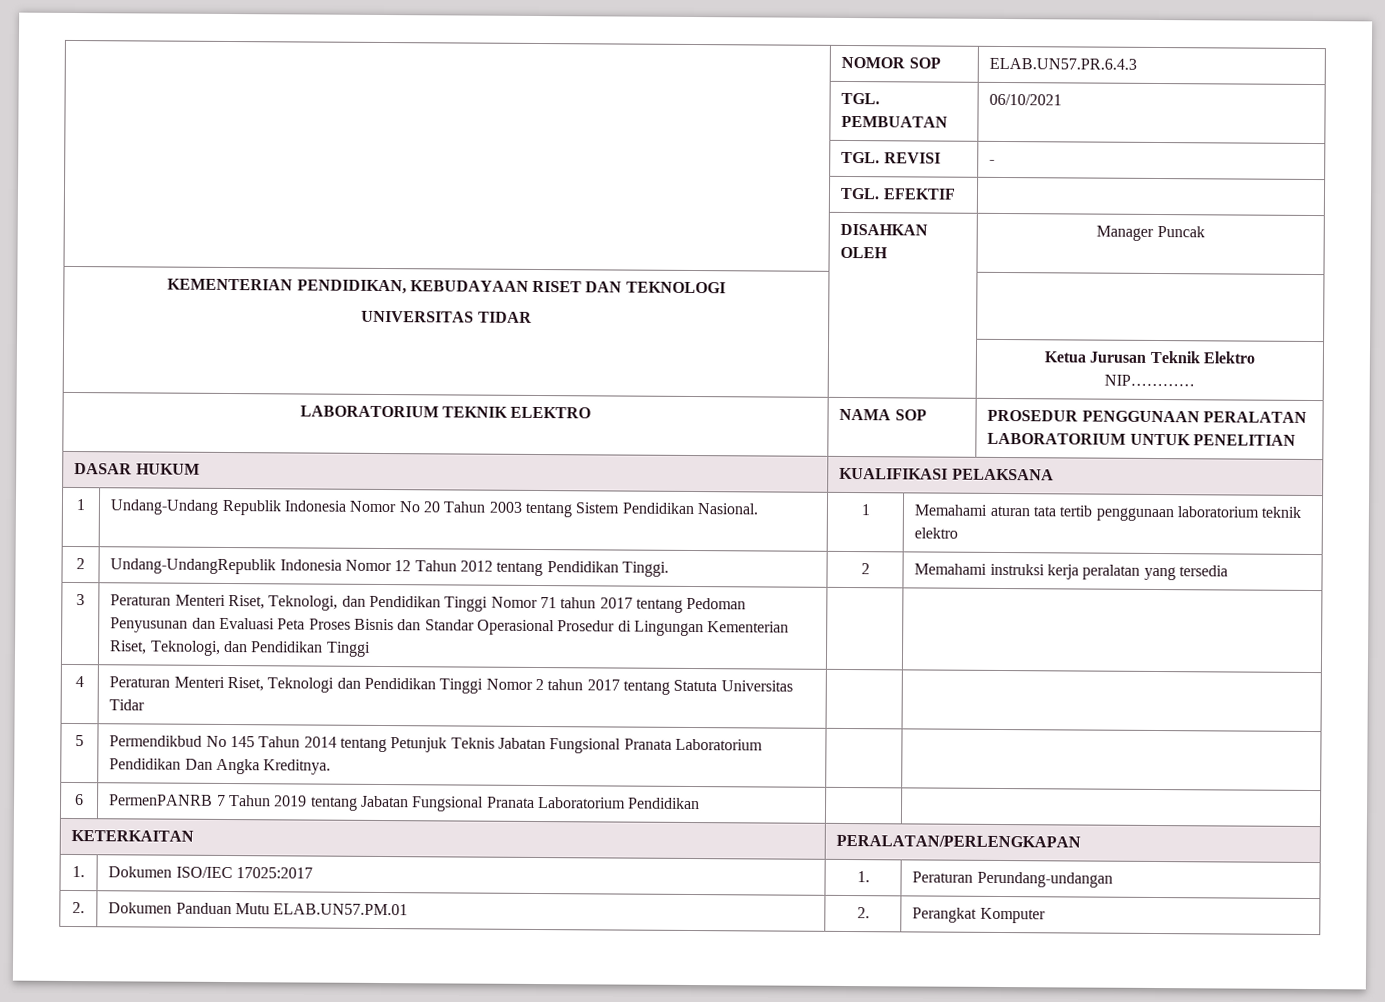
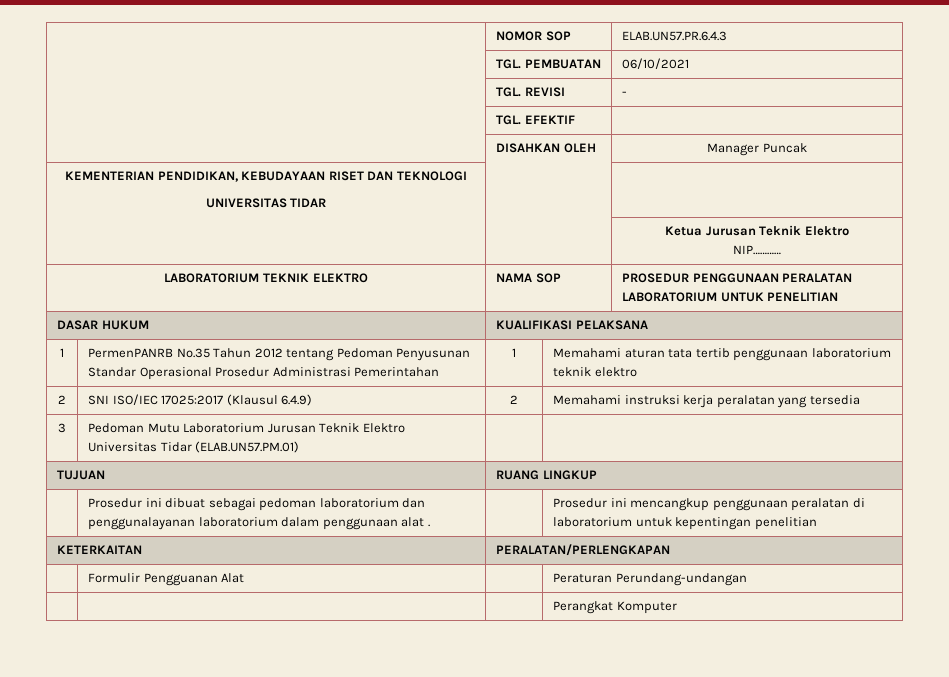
- 1 | Undang-Undang Republik Indonesia Nomor No 20 Tahun 2003 tentang Sistem Pendidikan Nasional. | 1 | Memahami aturan tata tertib penggunaan laboratorium teknik elektro
+ 1 | PermenPANRB No.35 Tahun 2012 tentang Pedoman Penyusunan Standar Operasional Prosedur Administrasi Pemerintahan | 1 | Memahami aturan tata tertib penggunaan laboratorium teknik elektro
- 2 | Undang-UndangRepublik Indonesia Nomor 12 Tahun 2012 tentang Pendidikan Tinggi. | 2 | Memahami instruksi kerja peralatan yang tersedia
+ 2 | SNI ISO/IEC 17025:2017 (Klausul 6.4.9) | 2 | Memahami instruksi kerja peralatan yang tersedia
- 3 | Peraturan Menteri Riset, Teknologi, dan Pendidikan Tinggi Nomor 71 tahun 2017 tentang Pedoman Penyusunan dan Evaluasi Peta Proses Bisnis dan Standar Operasional Prosedur di Lingungan Kementerian Riset, Teknologi, dan Pendidikan Tinggi | |
- 4 | Peraturan Menteri Riset, Teknologi dan Pendidikan Tinggi Nomor 2 tahun 2017 tentang Statuta Universitas Tidar | |
- 5 | Permendikbud No 145 Tahun 2014 tentang Petunjuk Teknis Jabatan Fungsional Pranata Laboratorium Pendidikan Dan Angka Kreditnya. | |
- 6 | PermenPANRB 7 Tahun 2019 tentang Jabatan Fungsional Pranata Laboratorium Pendidikan | |
+ 3 | Pedoman Mutu Laboratorium Jurusan Teknik Elektro Universitas Tidar (ELAB.UN57.PM.01) | |
+ TUJUAN | RUANG LINGKUP
+ | Prosedur ini dibuat sebagai pedoman laboratorium dan penggunalayanan laboratorium dalam penggunaan alat . | | Prosedur ini mencangkup penggunaan peralatan di laboratorium untuk kepentingan penelitian
  KETERKAITAN | PERALATAN/PERLENGKAPAN
- 1. | Dokumen ISO/IEC 17025:2017 | 1. | Peraturan Perundang-undangan
- 2. | Dokumen Panduan Mutu ELAB.UN57.PM.01 | 2. | Perangkat Komputer
+ | Formulir Pengguanan Alat | | Peraturan Perundang-undangan
+ | | | Perangkat Komputer

